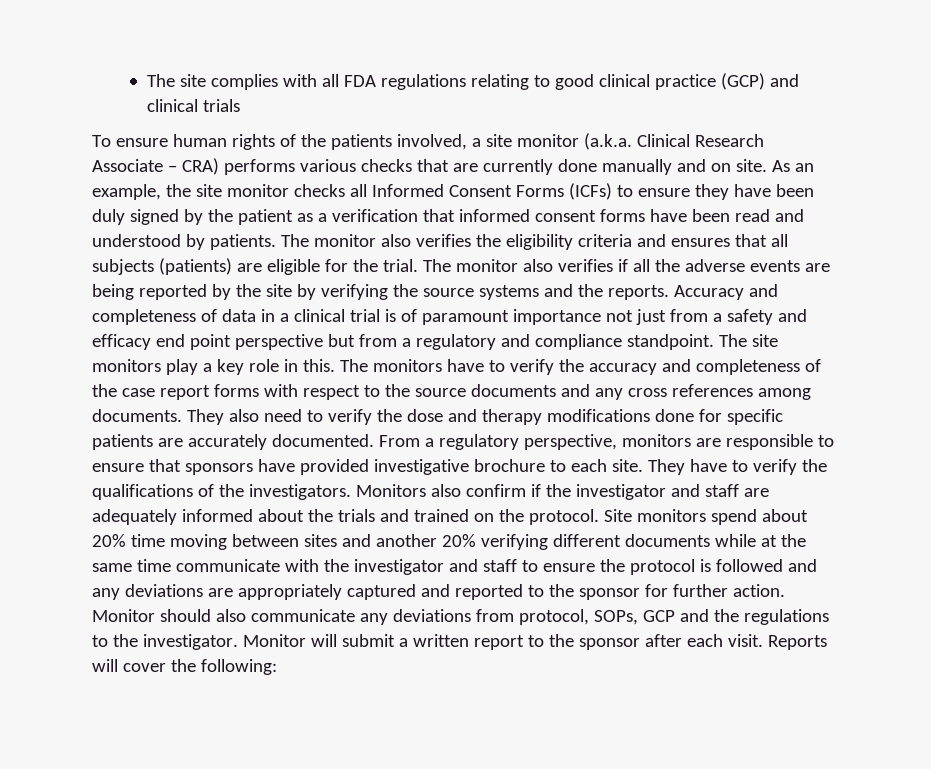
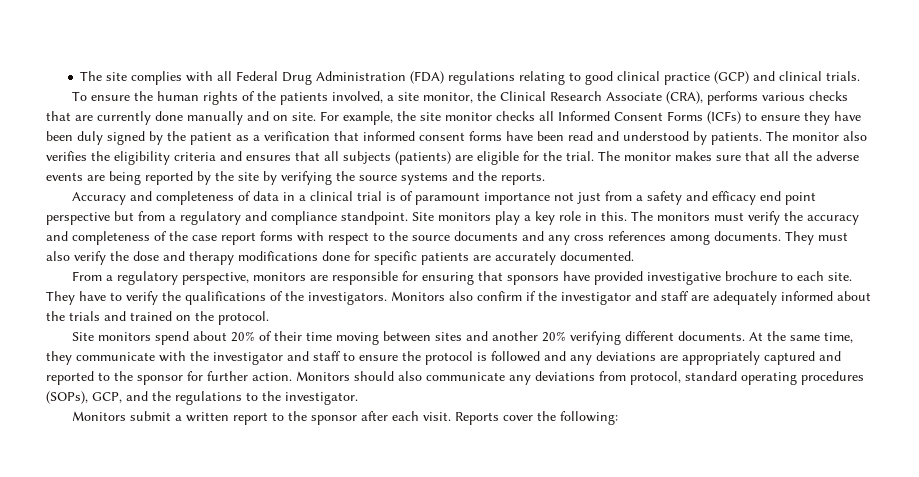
- The site complies with all FDA regulations relating to good clinical practice (GCP) and clinical trials
+ The site complies with all Federal Drug Administration (FDA) regulations relating to good clinical practice (GCP) and clinical trials.
- To ensure human rights of the patients involved, a site monitor (a.k.a. Clinical Research Associate – CRA) performs various checks that are currently done manually and on site.
+ To ensure the human rights of the patients involved, a site monitor, the Clinical Research Associate (CRA), performs various checks that are currently done manually and on site.
- As an example, the site monitor checks all Informed Consent Forms (ICFs) to ensure they have been duly signed by the patient as a verification that informed consent forms have been read and understood by patients.
+ For example, the site monitor checks all Informed Consent Forms (ICFs) to ensure they have been duly signed by the patient as a verification that informed consent forms have been read and understood by patients.
- The monitor also verifies if all the adverse events are being reported by the site by verifying the source systems and the reports. Accuracy and completeness of data in a clinical trial is of paramount importance not just from a safety and efficacy end point perspective but from a regulatory and compliance standpoint.
+ The monitor makes sure that all the adverse events are being reported by the site by verifying the source systems and the reports.
+ Accuracy and completeness of data in a clinical trial is of paramount importance not just from a safety and efficacy end point perspective but from a regulatory and compliance standpoint.
- The site monitors play a key role in this.
+ Site monitors play a key role in this.
- The monitors have to verify the accuracy and completeness of the case report forms with respect to the source documents and any cross references among documents.
+ The monitors must verify the accuracy and completeness of the case report forms with respect to the source documents and any cross references among documents.
- They also need to verify the dose and therapy modifications done for specific patients are accurately documented. From a regulatory perspective, monitors are responsible to ensure that sponsors have provided investigative brochure to each site.
+ They must also verify the dose and therapy modifications done for specific patients are accurately documented.
+ From a regulatory perspective, monitors are responsible for ensuring that sponsors have provided investigative brochure to each site.
- Monitors also confirm if the investigator and staff are adequately informed about the trials and trained on the protocol. Site monitors spend about 20% time moving between sites and another 20% verifying different documents while at the same time communicate with the investigator and staff to ensure the protocol is followed and any deviations are appropriately captured and reported to the sponsor for further action.
+ Monitors also confirm if the investigator and staff are adequately informed about the trials and trained on the protocol.
+ Site monitors spend about 20% of their time moving between sites and another 20% verifying different documents. At the same time, they communicate with the investigator and staff to ensure the protocol is followed and any deviations are appropriately captured and reported to the sponsor for further action.
- Monitor should also communicate any deviations from protocol, SOPs, GCP and the regulations to the investigator. Monitor will submit a written report to the sponsor after each visit.
+ Monitors should also communicate any deviations from protocol, standard operating procedures (SOPs), GCP, and the regulations to the investigator.
+ Monitors submit a written report to the sponsor after each visit.
- Reports will cover the following:
+ Reports cover the following:

